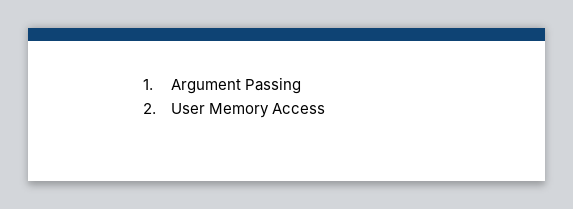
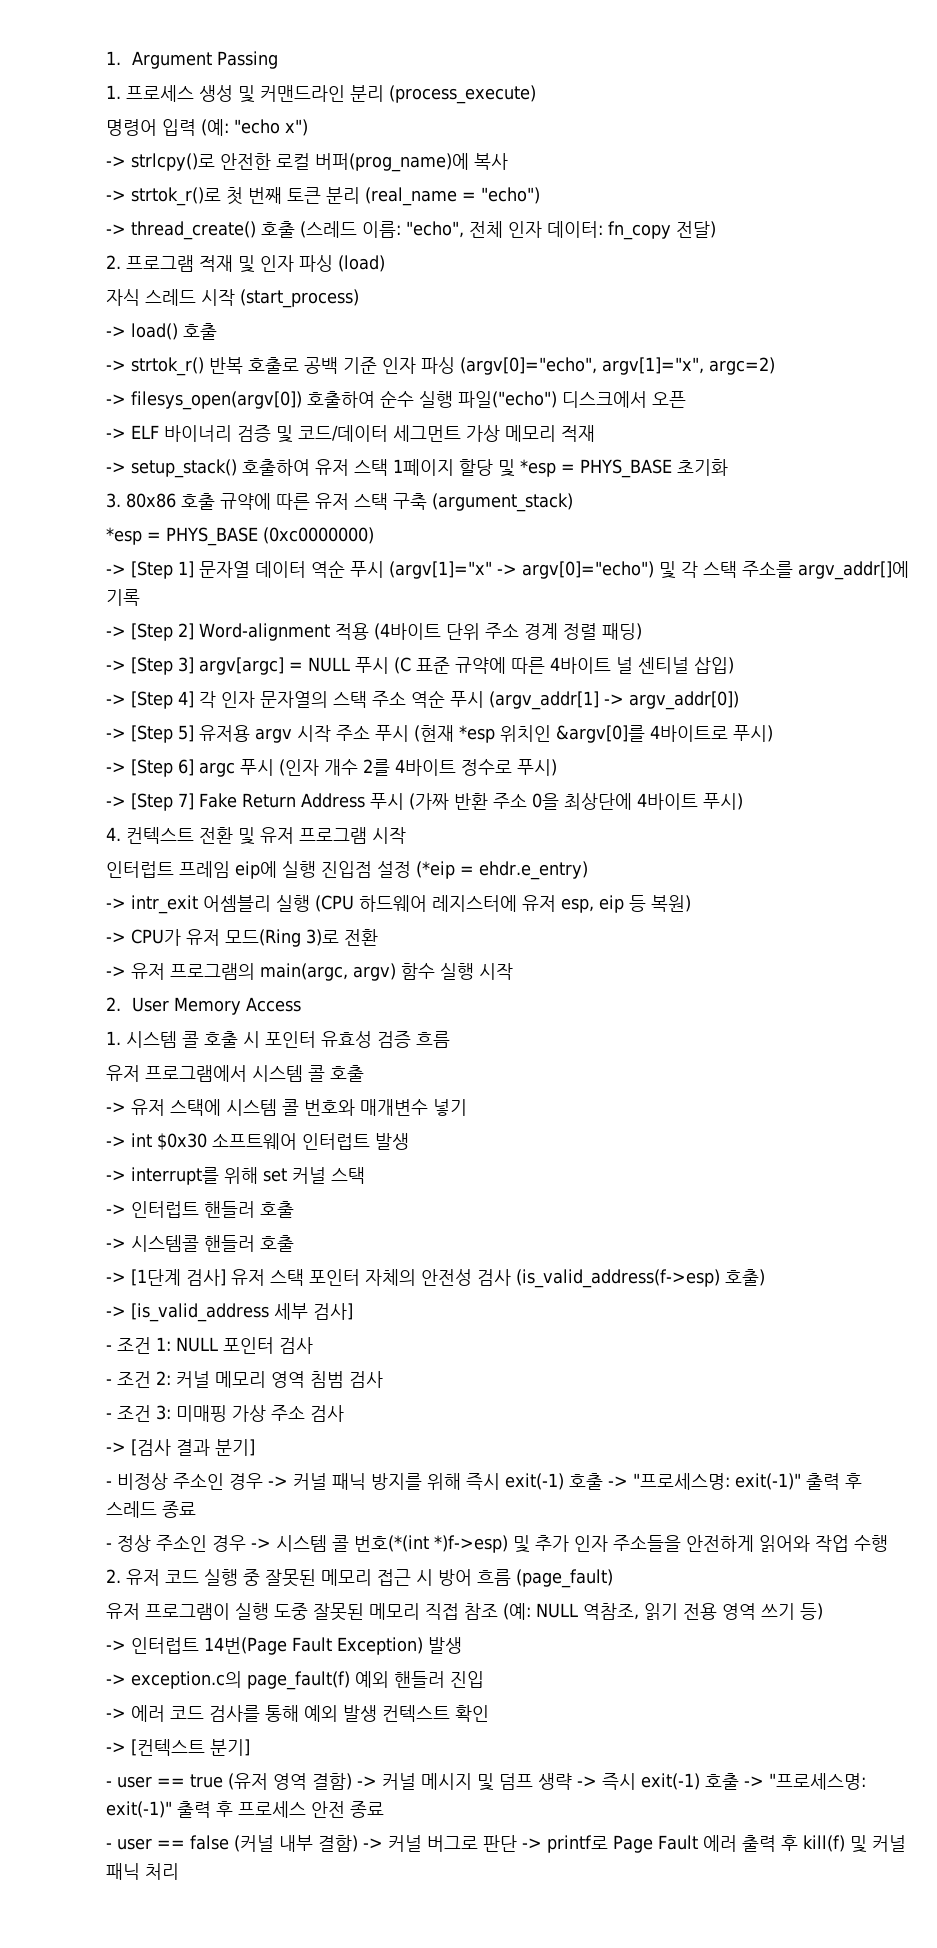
+ 1. 프로세스 생성 및 커맨드라인 분리 (process_execute)
+ 명령어 입력 (예: "echo x")
+ -> strlcpy()로 안전한 로컬 버퍼(prog_name)에 복사
+ -> strtok_r()로 첫 번째 토큰 분리 (real_name = "echo")
+ -> thread_create() 호출 (스레드 이름: "echo", 전체 인자 데이터: fn_copy 전달)
+ 2. 프로그램 적재 및 인자 파싱 (load)
+ 자식 스레드 시작 (start_process)
+ -> load() 호출
+ -> strtok_r() 반복 호출로 공백 기준 인자 파싱 (argv[0]="echo", argv[1]="x", argc=2)
+ -> filesys_open(argv[0]) 호출하여 순수 실행 파일("echo") 디스크에서 오픈
+ -> ELF 바이너리 검증 및 코드/데이터 세그먼트 가상 메모리 적재
+ -> setup_stack() 호출하여 유저 스택 1페이지 할당 및 *esp = PHYS_BASE 초기화
+ 3. 80x86 호출 규약에 따른 유저 스택 구축 (argument_stack)
+ *esp = PHYS_BASE (0xc0000000)
+ -> [Step 1] 문자열 데이터 역순 푸시 (argv[1]="x" -> argv[0]="echo") 및 각 스택 주소를 argv_addr[]에 기록
+ -> [Step 2] Word-alignment 적용 (4바이트 단위 주소 경계 정렬 패딩)
+ -> [Step 3] argv[argc] = NULL 푸시 (C 표준 규약에 따른 4바이트 널 센티널 삽입)
+ -> [Step 4] 각 인자 문자열의 스택 주소 역순 푸시 (argv_addr[1] -> argv_addr[0])
+ -> [Step 5] 유저용 argv 시작 주소 푸시 (현재 *esp 위치인 &argv[0]를 4바이트로 푸시)
+ -> [Step 6] argc 푸시 (인자 개수 2를 4바이트 정수로 푸시)
+ -> [Step 7] Fake Return Address 푸시 (가짜 반환 주소 0을 최상단에 4바이트 푸시)
+ 4. 컨텍스트 전환 및 유저 프로그램 시작
+ 인터럽트 프레임 eip에 실행 진입점 설정 (*eip = ehdr.e_entry)
+ -> intr_exit 어셈블리 실행 (CPU 하드웨어 레지스터에 유저 esp, eip 등 복원)
+ -> CPU가 유저 모드(Ring 3)로 전환
+ -> 유저 프로그램의 main(argc, argv) 함수 실행 시작
  2. User Memory Access
+ 1. 시스템 콜 호출 시 포인터 유효성 검증 흐름
+ 유저 프로그램에서 시스템 콜 호출
+ -> 유저 스택에 시스템 콜 번호와 매개변수 넣기
+ -> int $0x30 소프트웨어 인터럽트 발생
+ -> interrupt를 위해 set 커널 스택
+ -> 인터럽트 핸들러 호출
+ -> 시스템콜 핸들러 호출
+ -> [1단계 검사] 유저 스택 포인터 자체의 안전성 검사 (is_valid_address(f->esp) 호출)
+ -> [is_valid_address 세부 검사]
+ - 조건 1: NULL 포인터 검사
+ - 조건 2: 커널 메모리 영역 침범 검사
+ - 조건 3: 미매핑 가상 주소 검사
+ -> [검사 결과 분기]
+ - 비정상 주소인 경우 -> 커널 패닉 방지를 위해 즉시 exit(-1) 호출 -> "프로세스명: exit(-1)" 출력 후 스레드 종료
+ - 정상 주소인 경우 -> 시스템 콜 번호(*(int *)f->esp) 및 추가 인자 주소들을 안전하게 읽어와 작업 수행
+ 2. 유저 코드 실행 중 잘못된 메모리 접근 시 방어 흐름 (page_fault)
+ 유저 프로그램이 실행 도중 잘못된 메모리 직접 참조 (예: NULL 역참조, 읽기 전용 영역 쓰기 등)
+ -> 인터럽트 14번(Page Fault Exception) 발생
+ -> exception.c의 page_fault(f) 예외 핸들러 진입
+ -> 에러 코드 검사를 통해 예외 발생 컨텍스트 확인
+ -> [컨텍스트 분기]
+ - user == true (유저 영역 결함) -> 커널 메시지 및 덤프 생략 -> 즉시 exit(-1) 호출 -> "프로세스명: exit(-1)" 출력 후 프로세스 안전 종료
+ - user == false (커널 내부 결함) -> 커널 버그로 판단 -> printf로 Page Fault 에러 출력 후 kill(f) 및 커널 패닉 처리

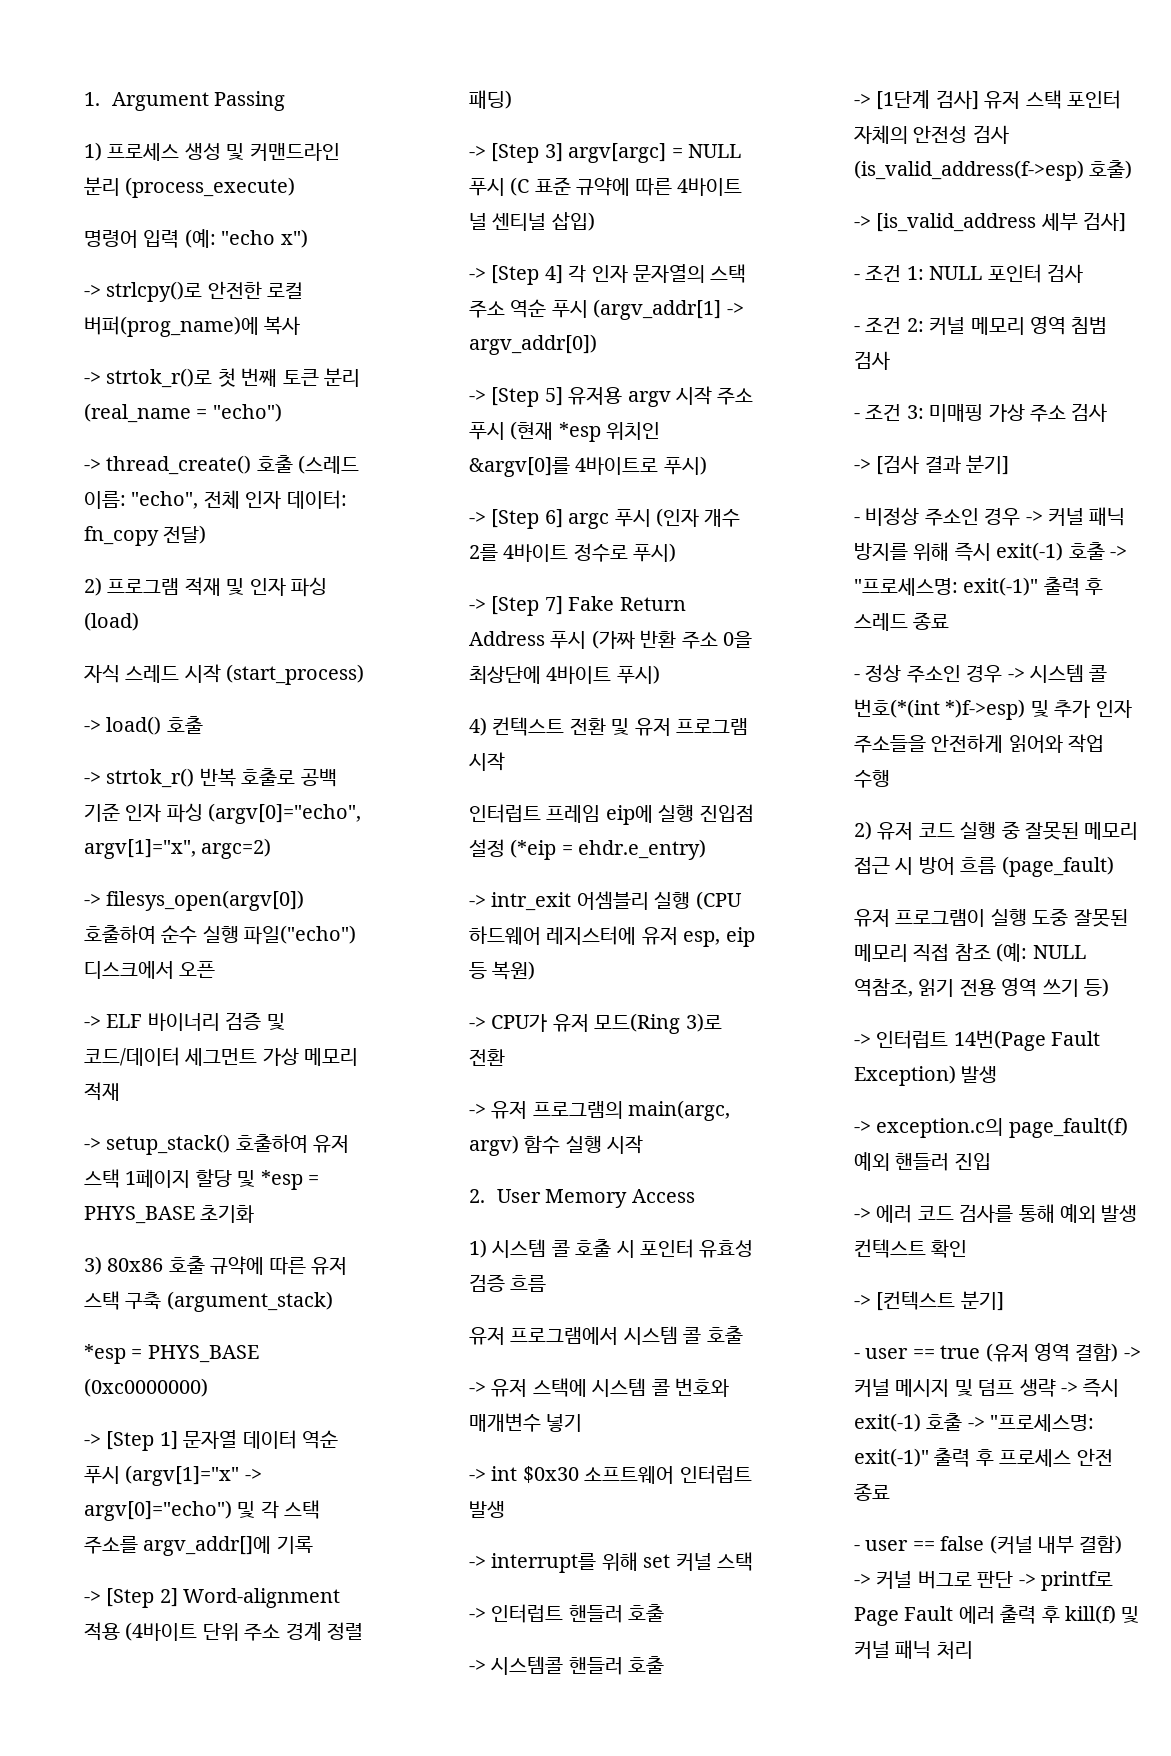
- 1. 프로세스 생성 및 커맨드라인 분리 (process_execute)
+ 1) 프로세스 생성 및 커맨드라인 분리 (process_execute)
- 2. 프로그램 적재 및 인자 파싱 (load)
+ 2) 프로그램 적재 및 인자 파싱 (load)
- 3. 80x86 호출 규약에 따른 유저 스택 구축 (argument_stack)
+ 3) 80x86 호출 규약에 따른 유저 스택 구축 (argument_stack)
- 4. 컨텍스트 전환 및 유저 프로그램 시작
+ 4) 컨텍스트 전환 및 유저 프로그램 시작
- 1. 시스템 콜 호출 시 포인터 유효성 검증 흐름
+ 1) 시스템 콜 호출 시 포인터 유효성 검증 흐름
- 2. 유저 코드 실행 중 잘못된 메모리 접근 시 방어 흐름 (page_fault)
+ 2) 유저 코드 실행 중 잘못된 메모리 접근 시 방어 흐름 (page_fault)

